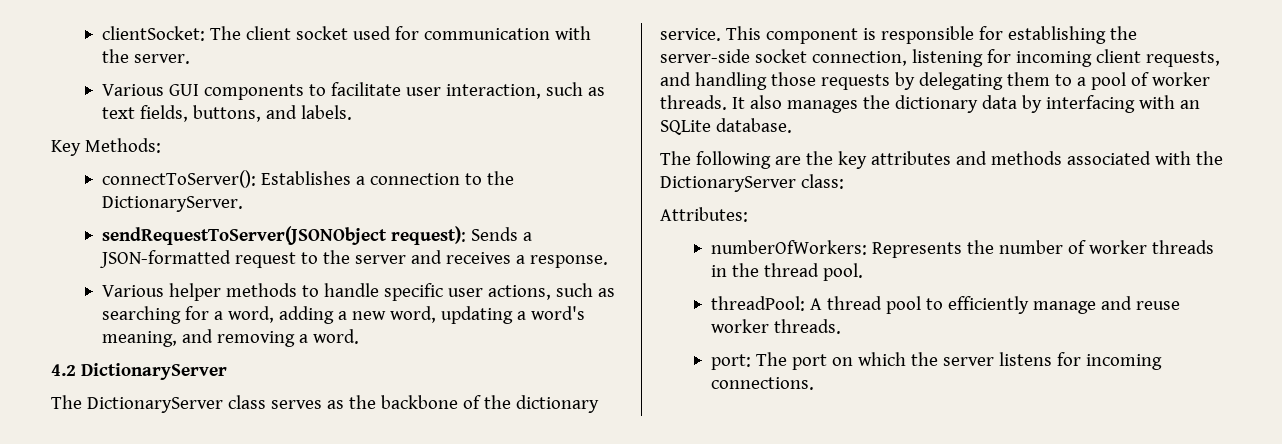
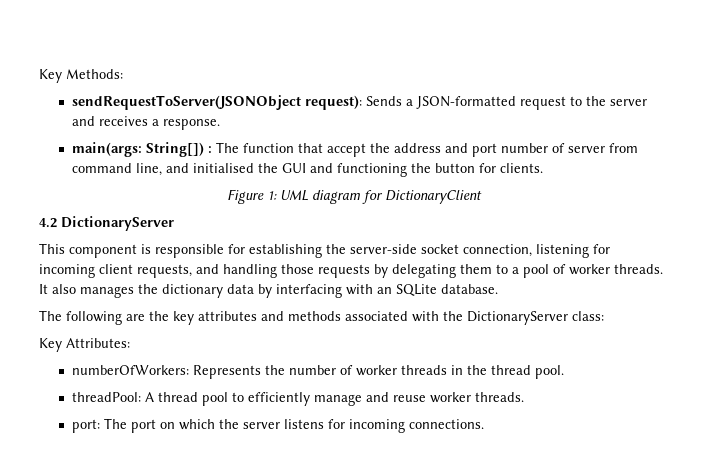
- clientSocket: The client socket used for communication with the server.
- Various GUI components to facilitate user interaction, such as text fields, buttons, and labels.
  Key Methods:
- connectToServer(): Establishes a connection to the DictionaryServer.
- Various helper methods to handle specific user actions, such as searching for a word, adding a new word, updating a word's meaning, and removing a word.
+ main(args: String[]) : The function that accept the address and port number of server from command line, and initialised the GUI and functioning the button for clients.
+ Figure 1: UML diagram for DictionaryClient
  4.2 DictionaryServer
- The DictionaryServer class serves as the backbone of the dictionary service. This component is responsible for establishing the server-side socket connection, listening for incoming client requests, and handling those requests by delegating them to a pool of worker threads.
+ This component is responsible for establishing the server-side socket connection, listening for incoming client requests, and handling those requests by delegating them to a pool of worker threads.
- Attributes:
+ Key Attributes:

